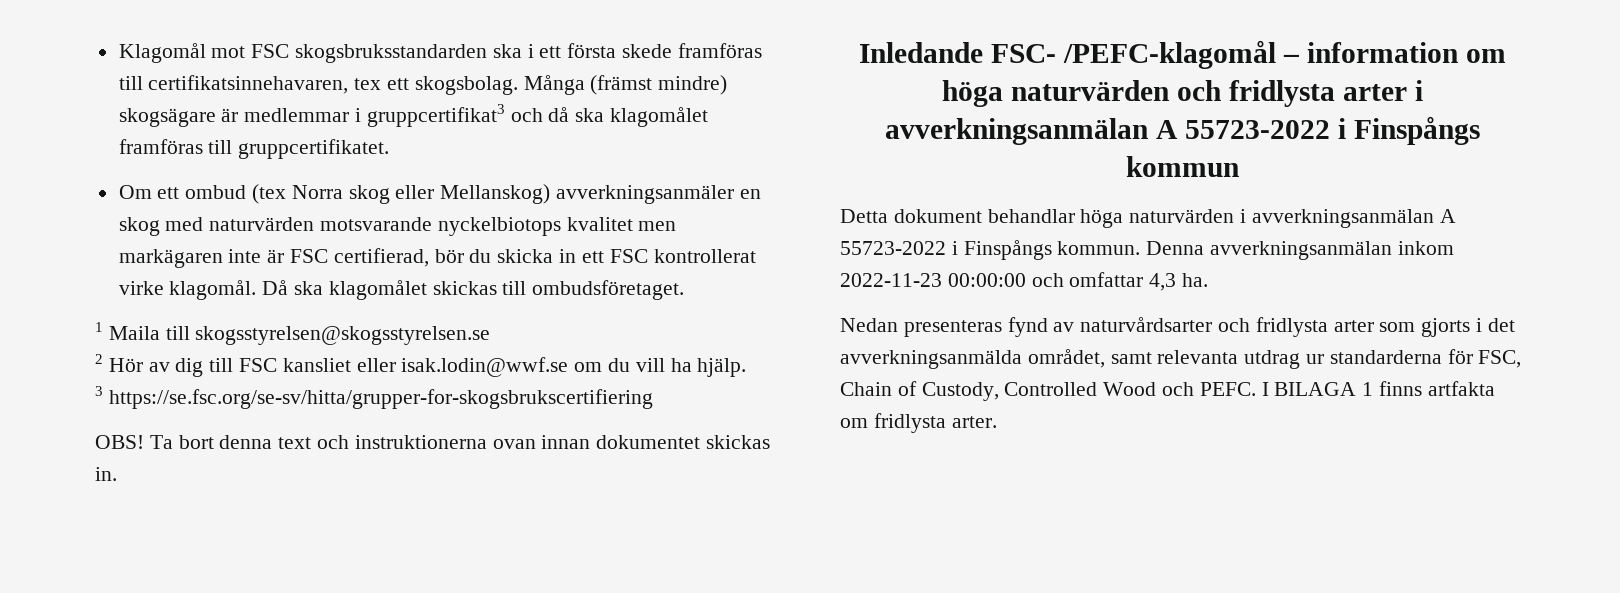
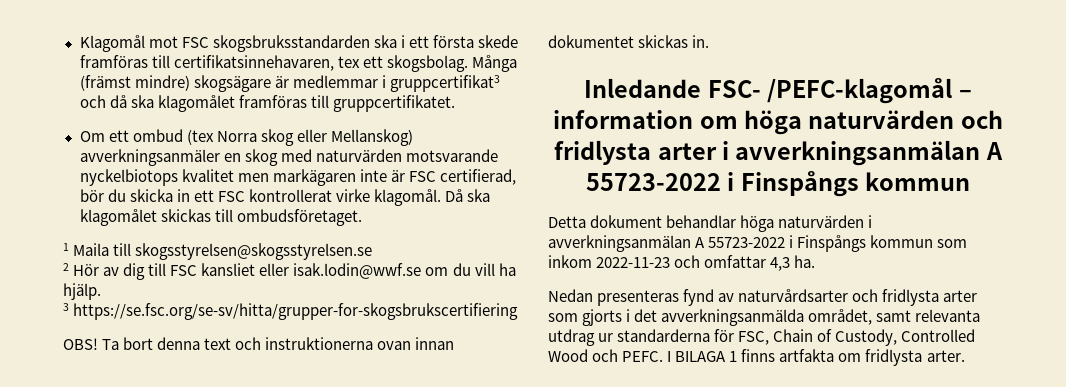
- Detta dokument behandlar höga naturvärden i avverkningsanmälan A 55723-2022 i Finspångs kommun. Denna avverkningsanmälan inkom 2022-11-23 00:00:00 och omfattar 4,3 ha.
+ Detta dokument behandlar höga naturvärden i avverkningsanmälan A 55723-2022 i Finspångs kommun som inkom 2022-11-23 och omfattar 4,3 ha.

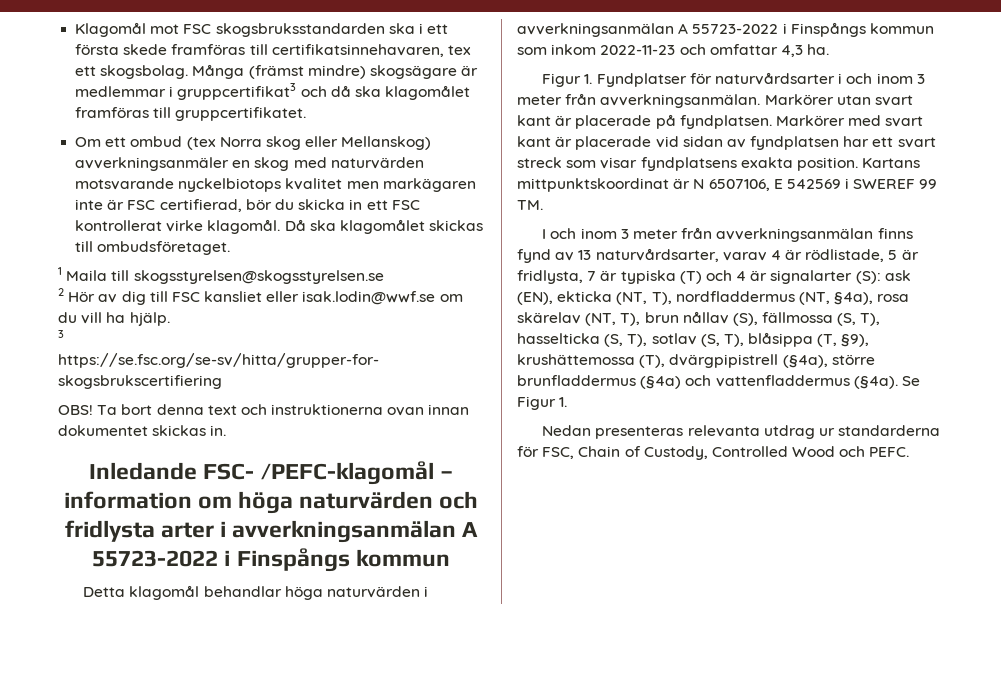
- Detta dokument behandlar höga naturvärden i avverkningsanmälan A 55723-2022 i Finspångs kommun som inkom 2022-11-23 och omfattar 4,3 ha.
+ Detta klagomål behandlar höga naturvärden i avverkningsanmälan A 55723-2022 i Finspångs kommun som inkom 2022-11-23 och omfattar 4,3 ha.
- Nedan presenteras fynd av naturvårdsarter och fridlysta arter som gjorts i det avverkningsanmälda området, samt relevanta utdrag ur standarderna för FSC, Chain of Custody, Controlled Wood och PEFC. I BILAGA 1 finns artfakta om fridlysta arter.
+ Figur 1. Fyndplatser för naturvårdsarter i och inom 3 meter från avverkningsanmälan. Markörer utan svart kant är placerade på fyndplatsen. Markörer med svart kant är placerade vid sidan av fyndplatsen har ett svart streck som visar fyndplatsens exakta position. Kartans mittpunktskoordinat är N 6507106, E 542569 i SWEREF 99 TM.
+ I och inom 3 meter från avverkningsanmälan finns fynd av 13 naturvårdsarter, varav 4 är rödlistade, 5 är fridlysta, 7 är typiska (T) och 4 är signalarter (S): ask (EN), ekticka (NT, T), nordfladdermus (NT, §4a), rosa skärelav (NT, T), brun nållav (S), fällmossa (S, T), hasselticka (S, T), sotlav (S, T), blåsippa (T, §9), krushättemossa (T), dvärgpipistrell (§4a), större brunfladdermus (§4a) och vattenfladdermus (§4a). Se Figur 1.
+ Nedan presenteras relevanta utdrag ur standarderna för FSC, Chain of Custody, Controlled Wood och PEFC.

